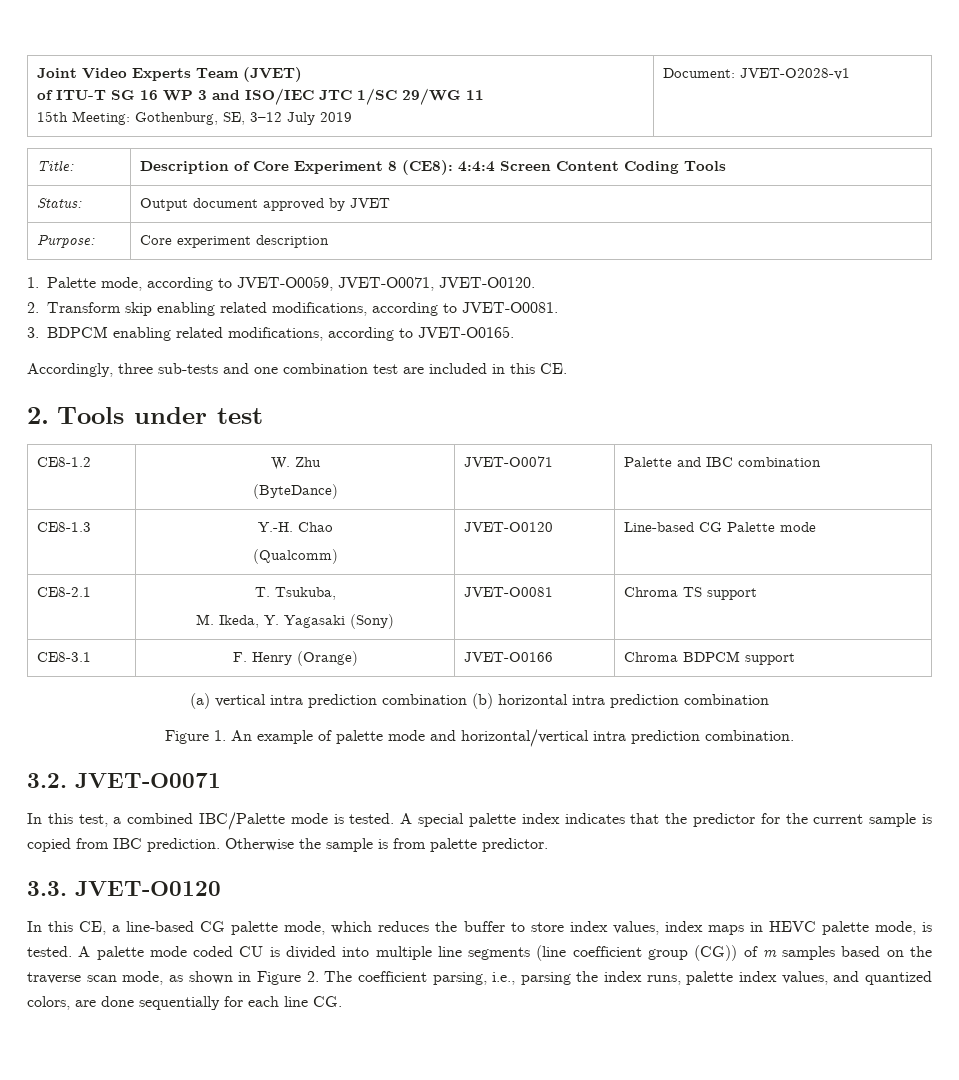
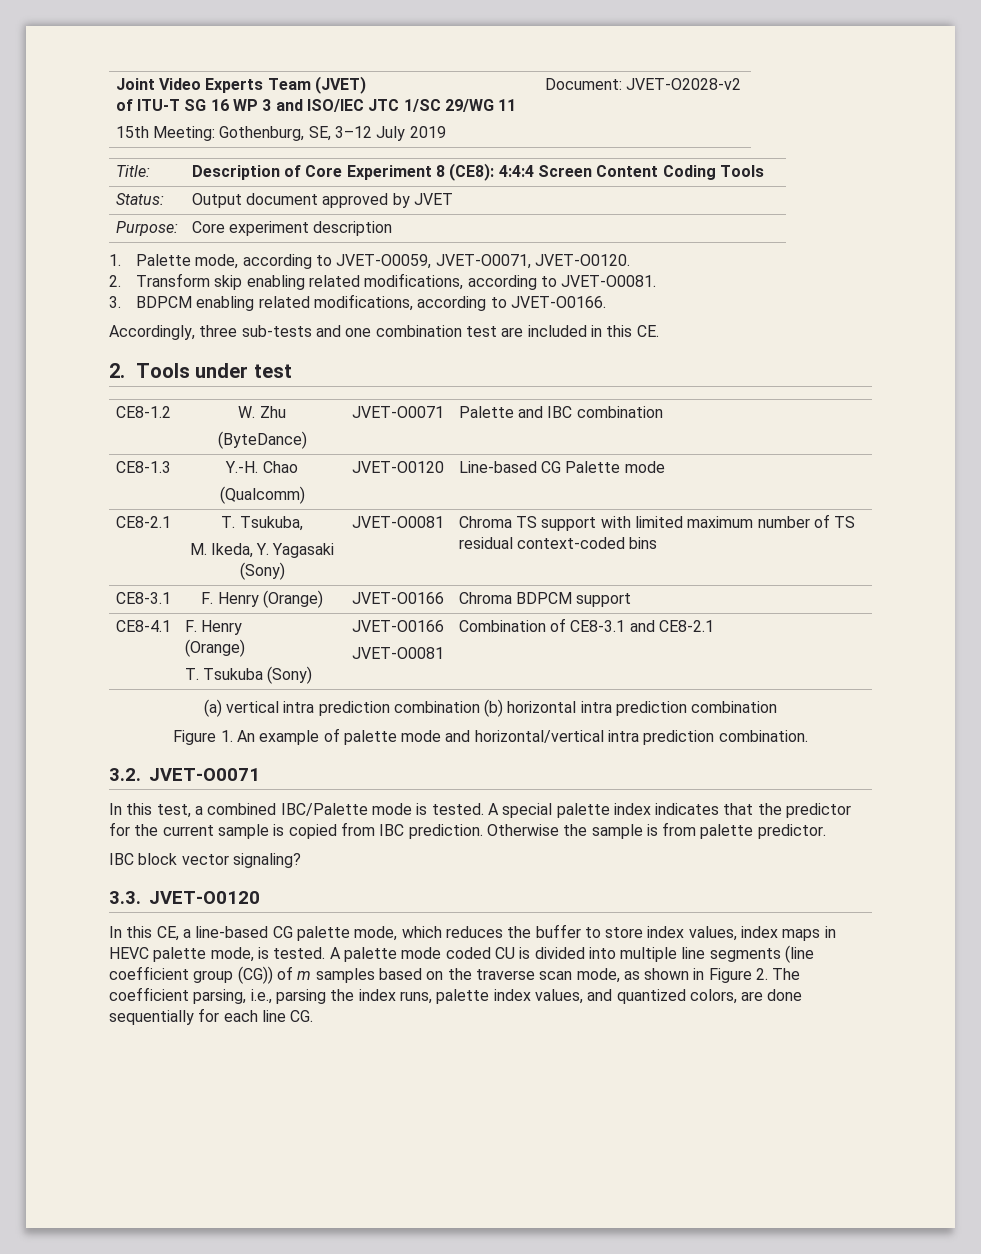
  Joint Video Experts Team (JVET)
  of ITU-T SG 16 WP 3 and ISO/IEC JTC 1/SC 29/WG 11
- 15th Meeting: Gothenburg, SE, 3–12 July 2019 | Document: JVET-O2028-v1
+ 15th Meeting: Gothenburg, SE, 3–12 July 2019 | Document: JVET-O2028-v2
- 3. BDPCM enabling related modifications, according to JVET-O0165.
+ 3. BDPCM enabling related modifications, according to JVET-O0166.
  CE8-2.1 | T. Tsukuba,
- M. Ikeda, Y. Yagasaki (Sony) | JVET-O0081 | Chroma TS support
+ M. Ikeda, Y. Yagasaki (Sony) | JVET-O0081 | Chroma TS support with limited maximum number of TS residual context-coded bins
+ CE8-4.1 | F. Henry
+ (Orange)
+ T. Tsukuba (Sony) | JVET-O0166
+ JVET-O0081 | Combination of CE8-3.1 and CE8-2.1
+ IBC block vector signaling?

